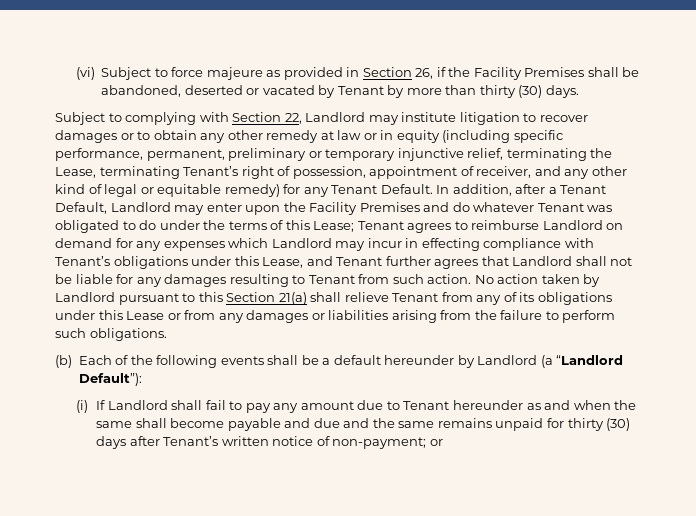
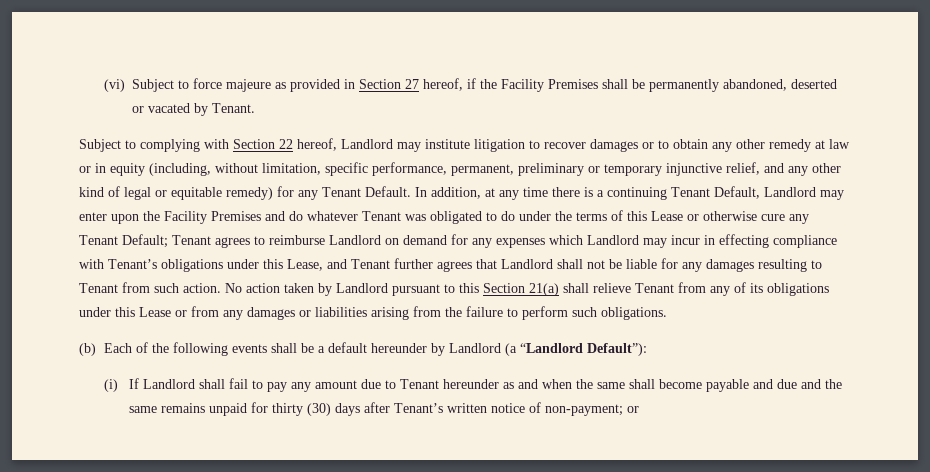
- (vi) Subject to force majeure as provided in Section 26, if the Facility Premises shall be abandoned, deserted or vacated by Tenant by more than thirty (30) days.
+ (vi) Subject to force majeure as provided in Section 27 hereof, if the Facility Premises shall be permanently abandoned, deserted or vacated by Tenant.
- Subject to complying with Section 22, Landlord may institute litigation to recover damages or to obtain any other remedy at law or in equity (including specific performance, permanent, preliminary or temporary injunctive relief, terminating the Lease, terminating Tenant’s right of possession, appointment of receiver, and any other kind of legal or equitable remedy) for any Tenant Default.
+ Subject to complying with Section 22 hereof, Landlord may institute litigation to recover damages or to obtain any other remedy at law or in equity (including, without limitation, specific performance, permanent, preliminary or temporary injunctive relief, and any other kind of legal or equitable remedy) for any Tenant Default.
- In addition, after a Tenant Default, Landlord may enter upon the Facility Premises and do whatever Tenant was obligated to do under the terms of this Lease;
+ In addition, at any time there is a continuing Tenant Default, Landlord may enter upon the Facility Premises and do whatever Tenant was obligated to do under the terms of this Lease or otherwise cure any Tenant Default;

